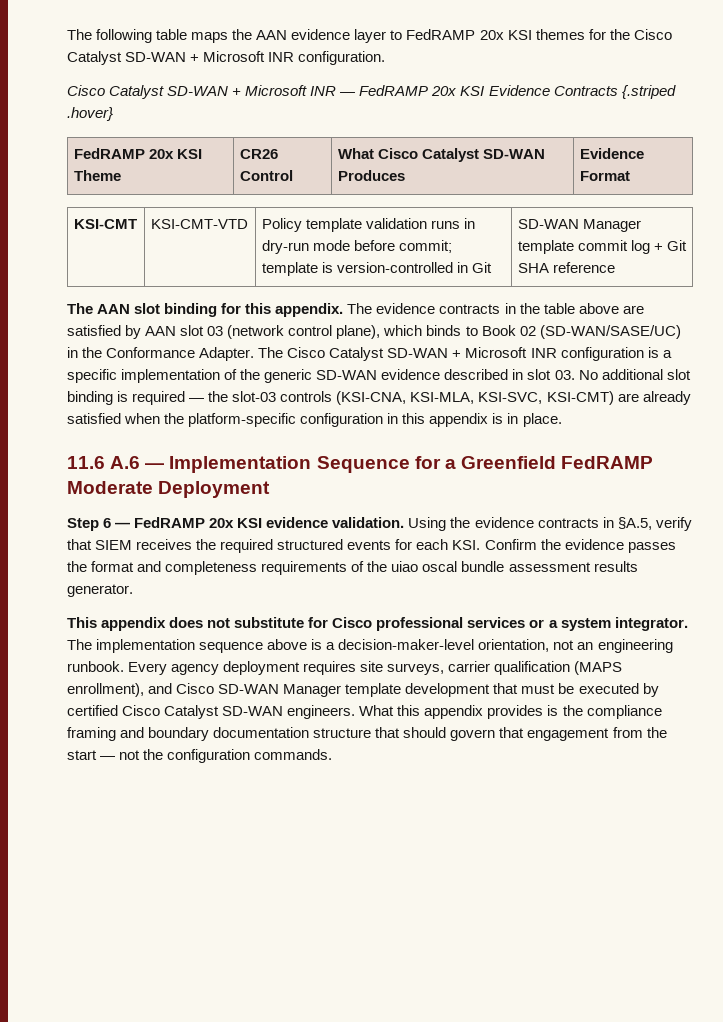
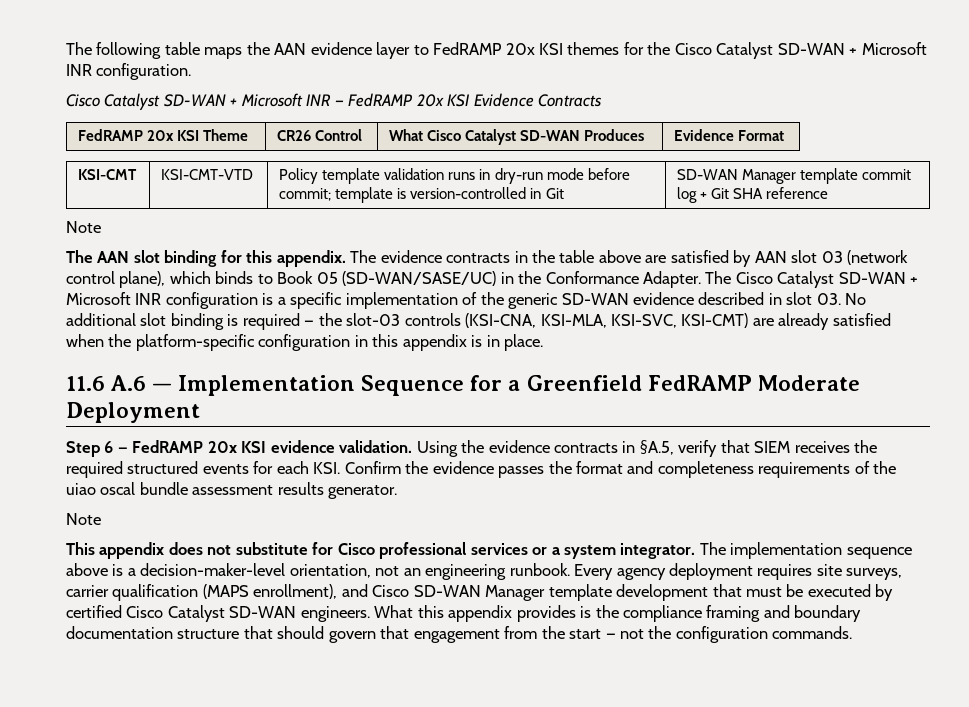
- Cisco Catalyst SD-WAN + Microsoft INR — FedRAMP 20x KSI Evidence Contracts {.striped .hover}
+ Cisco Catalyst SD-WAN + Microsoft INR — FedRAMP 20x KSI Evidence Contracts
  KSI-CMT | KSI-CMT-VTD | Policy template validation runs in dry-run mode before commit; template is version-controlled in Git | SD-WAN Manager template commit log + Git SHA reference
+ Note
- The evidence contracts in the table above are satisfied by AAN slot 03 (network control plane), which binds to Book 02 (SD-WAN/SASE/UC) in the Conformance Adapter.
+ The evidence contracts in the table above are satisfied by AAN slot 03 (network control plane), which binds to Book 05 (SD-WAN/SASE/UC) in the Conformance Adapter.
  Using the evidence contracts in §A.5, verify that SIEM receives the required structured events for each KSI. Confirm the evidence passes the format and completeness requirements of the uiao oscal bundle assessment results generator.
+ Note

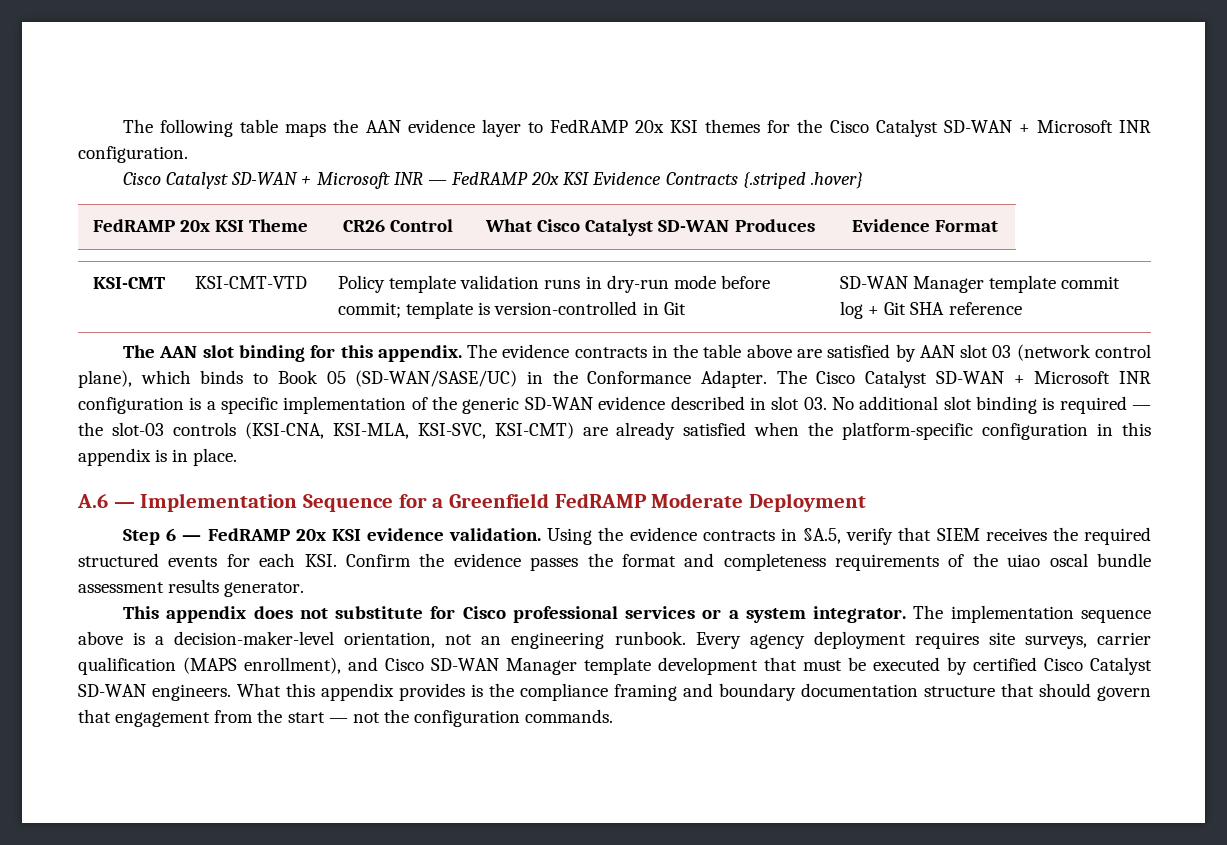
- Cisco Catalyst SD-WAN + Microsoft INR — FedRAMP 20x KSI Evidence Contracts
+ Cisco Catalyst SD-WAN + Microsoft INR — FedRAMP 20x KSI Evidence Contracts {.striped .hover}
  KSI-CMT | KSI-CMT-VTD | Policy template validation runs in dry-run mode before commit; template is version-controlled in Git | SD-WAN Manager template commit log + Git SHA reference
- Note
- 11.6 A.6 — Implementation Sequence for a Greenfield FedRAMP Moderate Deployment
+ A.6 — Implementation Sequence for a Greenfield FedRAMP Moderate Deployment
  Using the evidence contracts in §A.5, verify that SIEM receives the required structured events for each KSI. Confirm the evidence passes the format and completeness requirements of the uiao oscal bundle assessment results generator.
- Note

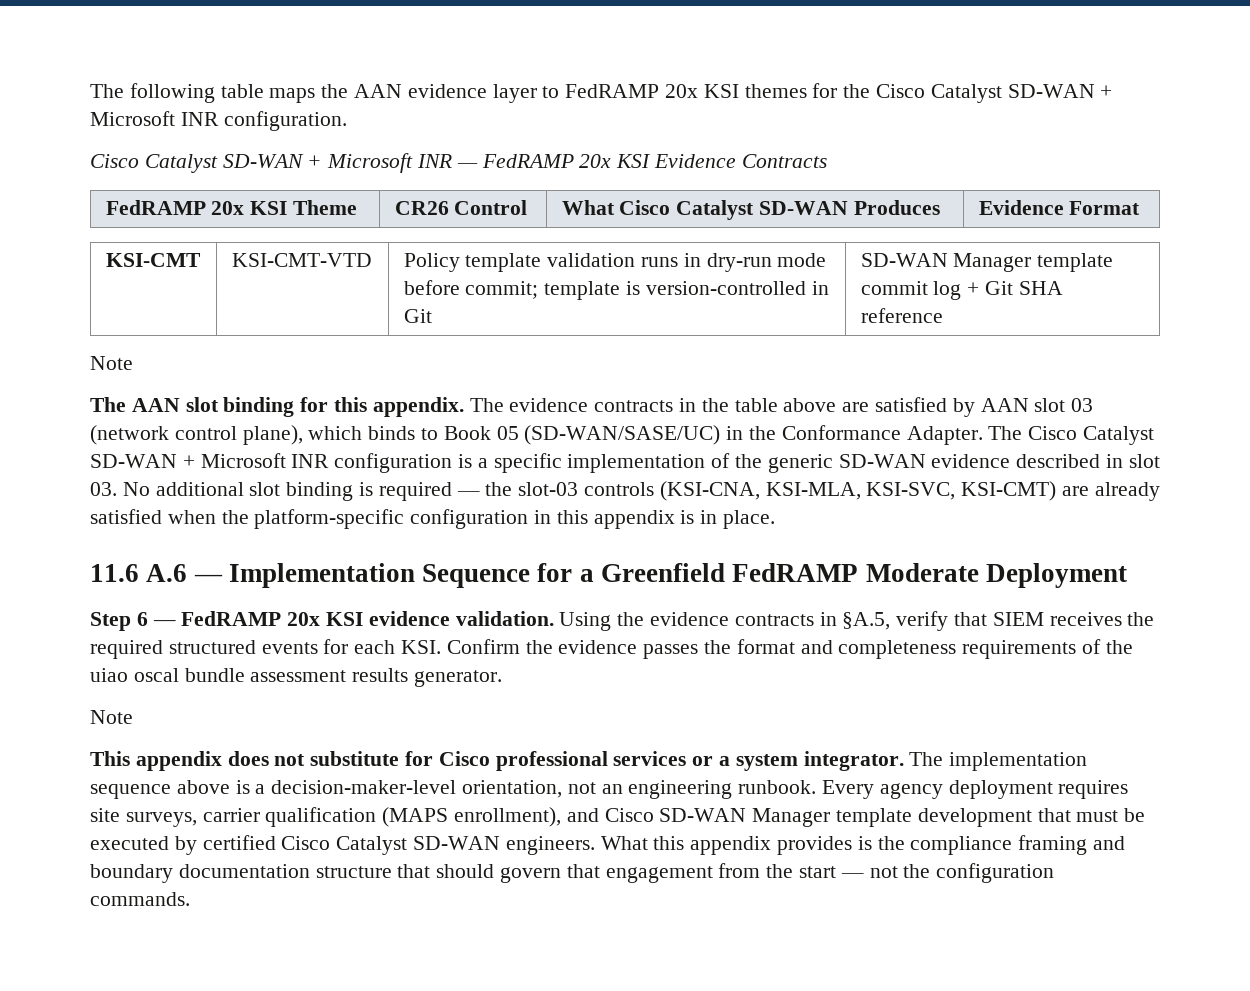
- Cisco Catalyst SD-WAN + Microsoft INR — FedRAMP 20x KSI Evidence Contracts {.striped .hover}
+ Cisco Catalyst SD-WAN + Microsoft INR — FedRAMP 20x KSI Evidence Contracts
  KSI-CMT | KSI-CMT-VTD | Policy template validation runs in dry-run mode before commit; template is version-controlled in Git | SD-WAN Manager template commit log + Git SHA reference
+ Note
- A.6 — Implementation Sequence for a Greenfield FedRAMP Moderate Deployment
+ 11.6 A.6 — Implementation Sequence for a Greenfield FedRAMP Moderate Deployment
  Using the evidence contracts in §A.5, verify that SIEM receives the required structured events for each KSI. Confirm the evidence passes the format and completeness requirements of the uiao oscal bundle assessment results generator.
+ Note

